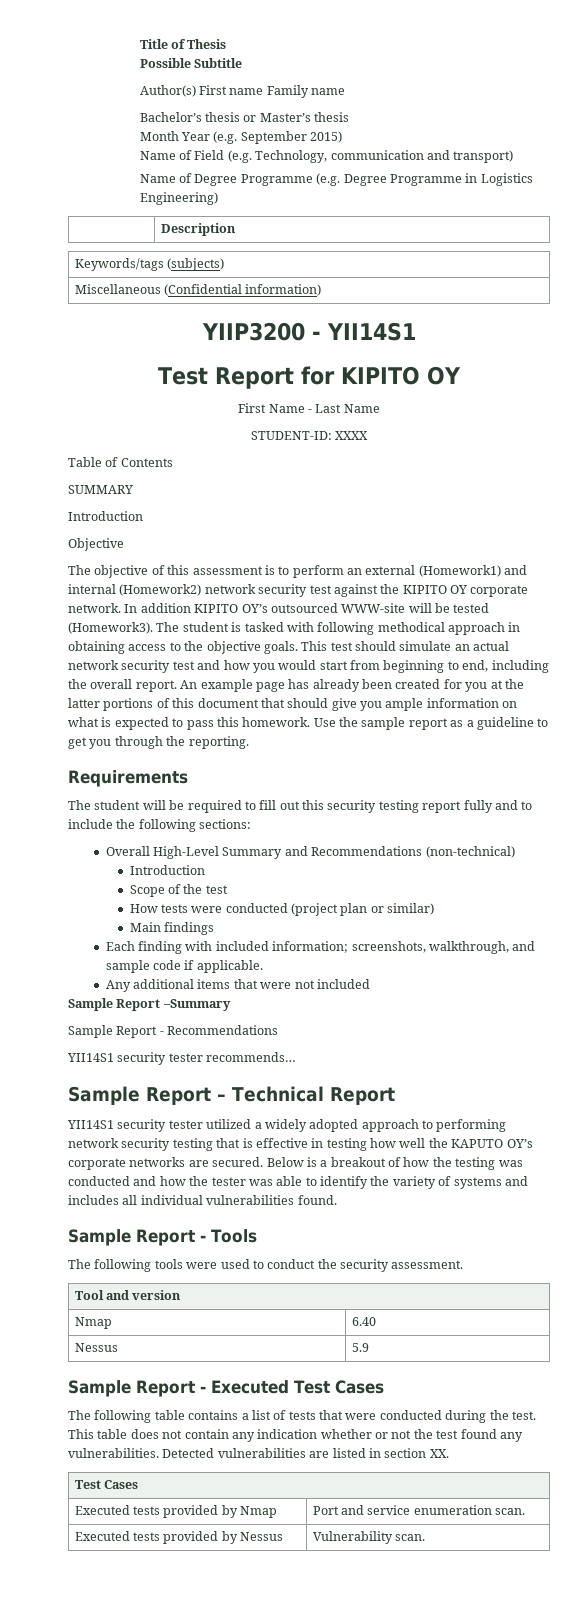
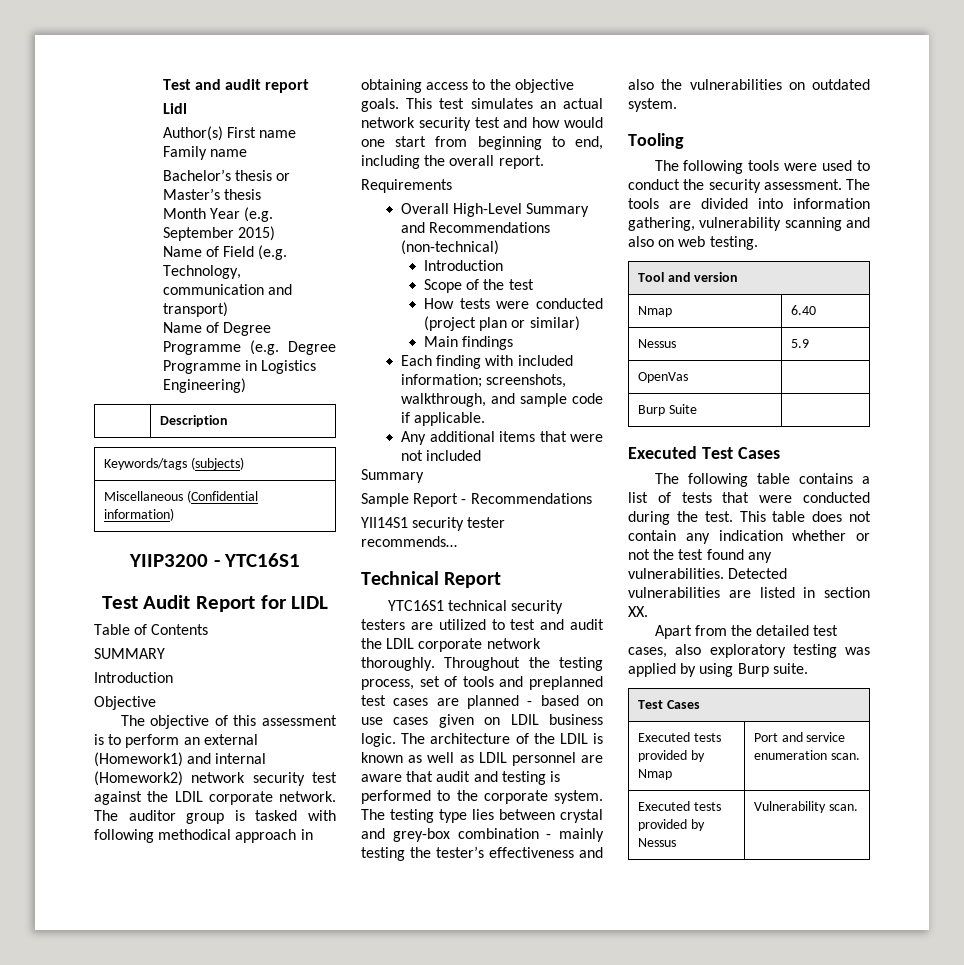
- Title of Thesis
- Possible Subtitle
+ Test and audit report
+ Lidl
- YIIP3200 - YII14S1
- Test Report for KIPITO OY
- First Name - Last Name
- STUDENT-ID: XXXX
+ YIIP3200 - YTC16S1
+ Test Audit Report for LIDL
- The objective of this assessment is to perform an external (Homework1) and internal (Homework2) network security test against the KIPITO OY corporate network. In addition KIPITO OY’s outsourced WWW-site will be tested (Homework3). The student is tasked with following methodical approach in obtaining access to the objective goals.
+ The objective of this assessment is to perform an external (Homework1) and internal (Homework2) network security test against the LDIL corporate network. The auditor group is tasked with following methodical approach in obtaining access to the objective goals.
- This test should simulate an actual network security test and how you would start from beginning to end, including the overall report. An example page has already been created for you at the latter portions of this document that should give you ample information on what is expected to pass this homework. Use the sample report as a guideline to get you through the reporting.
+ This test simulates an actual network security test and how would one start from beginning to end, including the overall report.
  Requirements
- The student will be required to fill out this security testing report fully and to include the following sections:
  Any additional items that were not included
- Sample Report –Summary
+ Summary
- Sample Report – Technical Report
+ Technical Report
- YII14S1 security tester utilized a widely adopted approach to performing network security testing that is effective in testing how well the KAPUTO OY’s corporate networks are secured. Below is a breakout of how the testing was conducted and how the tester was able to identify the variety of systems and includes all individual vulnerabilities found.
- Sample Report - Tools
+ YTC16S1 technical security testers are utilized to test and audit the LDIL corporate network thoroughly. Throughout the testing process, set of tools and preplanned test cases are planned - based on use cases given on LDIL business logic. The architecture of the LDIL is known as well as LDIL personnel are aware that audit and testing is performed to the corporate system. The testing type lies between crystal and grey-box combination - mainly testing the tester’s effectiveness and also the vulnerabilities on outdated system.
+ Tooling
+ The tools are divided into information gathering, vulnerability scanning and also on web testing.
- Sample Report - Executed Test Cases
+ OpenVas |
+ Burp Suite |
+ Executed Test Cases
+ Apart from the detailed test cases, also exploratory testing was applied by using Burp suite.

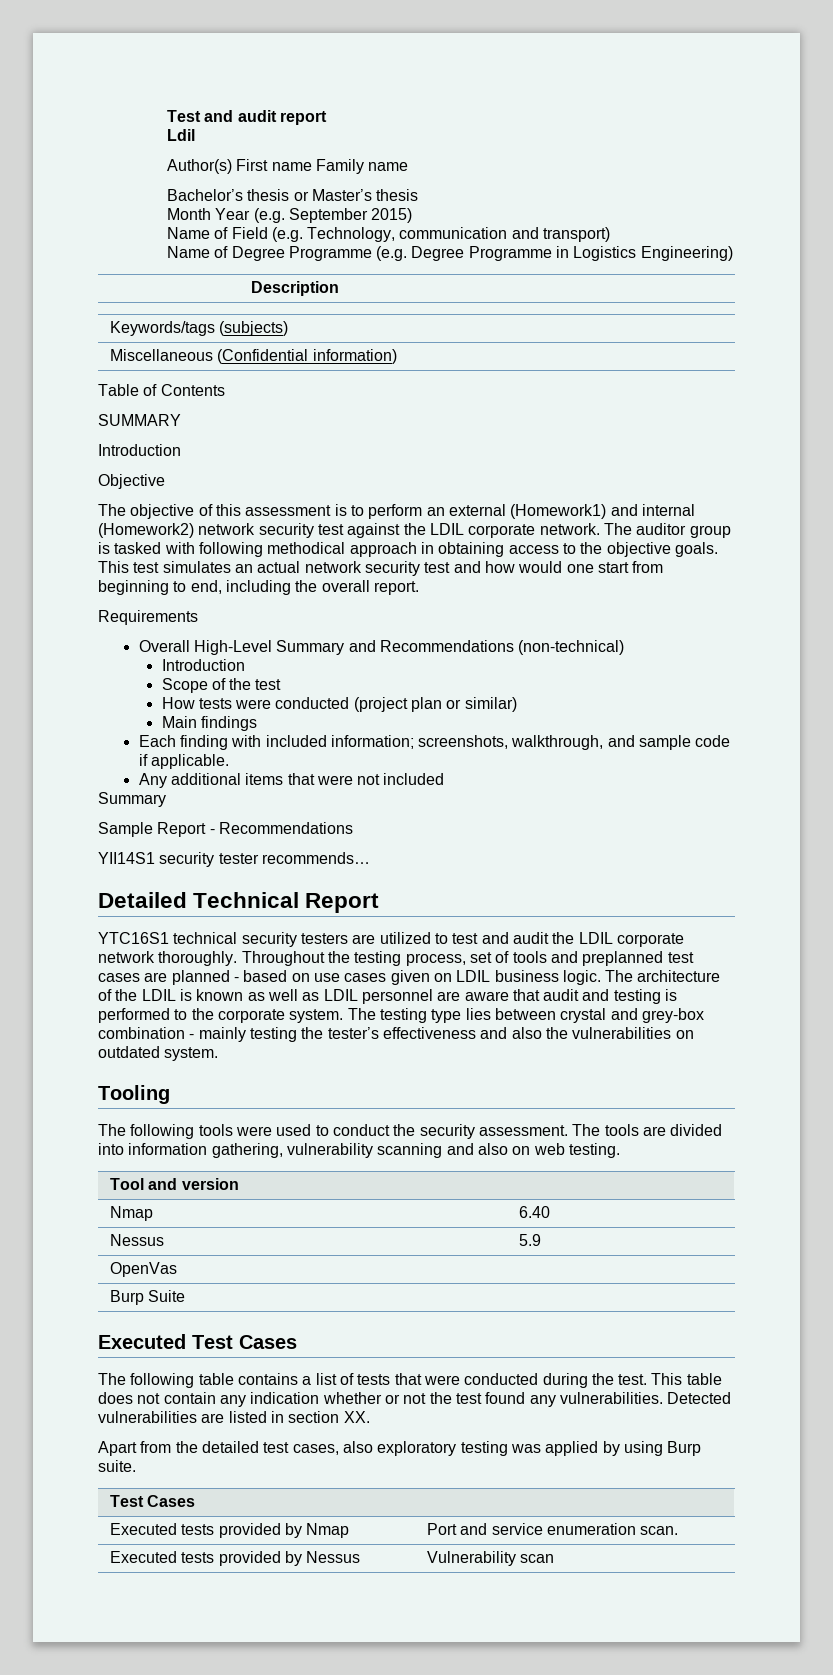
- Lidl
+ Ldil
- YIIP3200 - YTC16S1
- Test Audit Report for LIDL
- Technical Report
+ Detailed Technical Report
- Executed tests provided by Nessus | Vulnerability scan.
+ Executed tests provided by Nessus | Vulnerability scan

